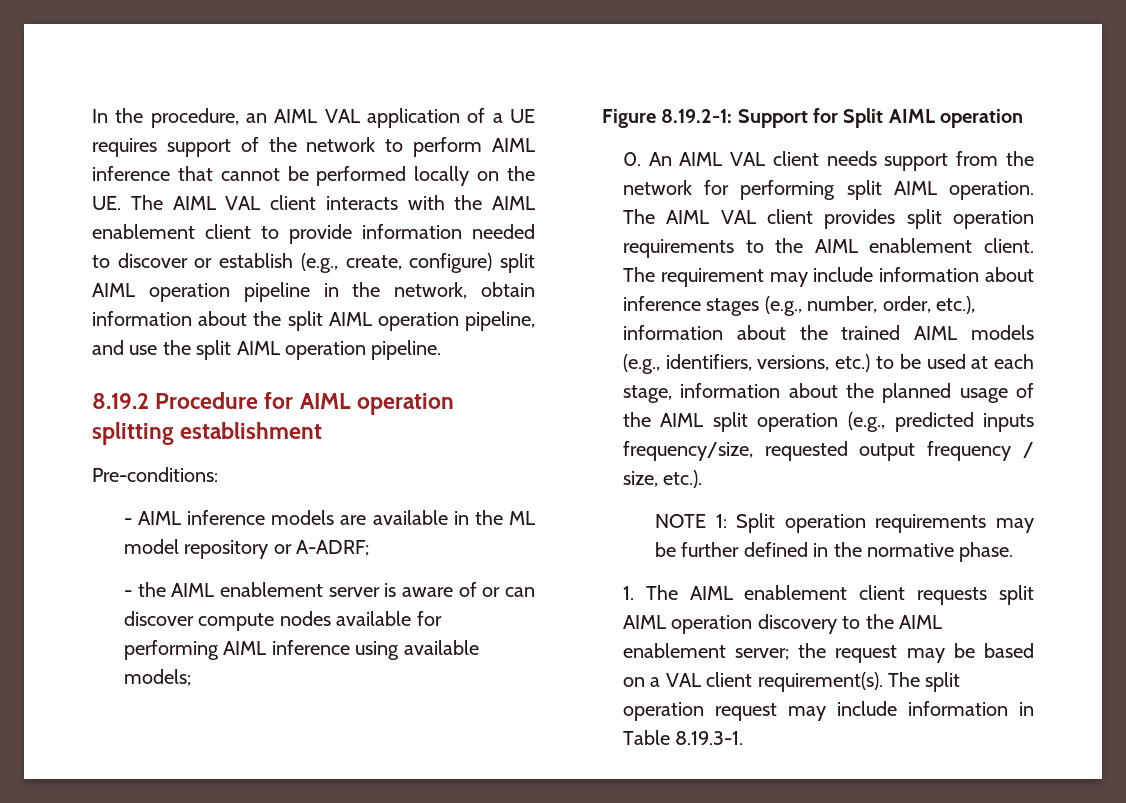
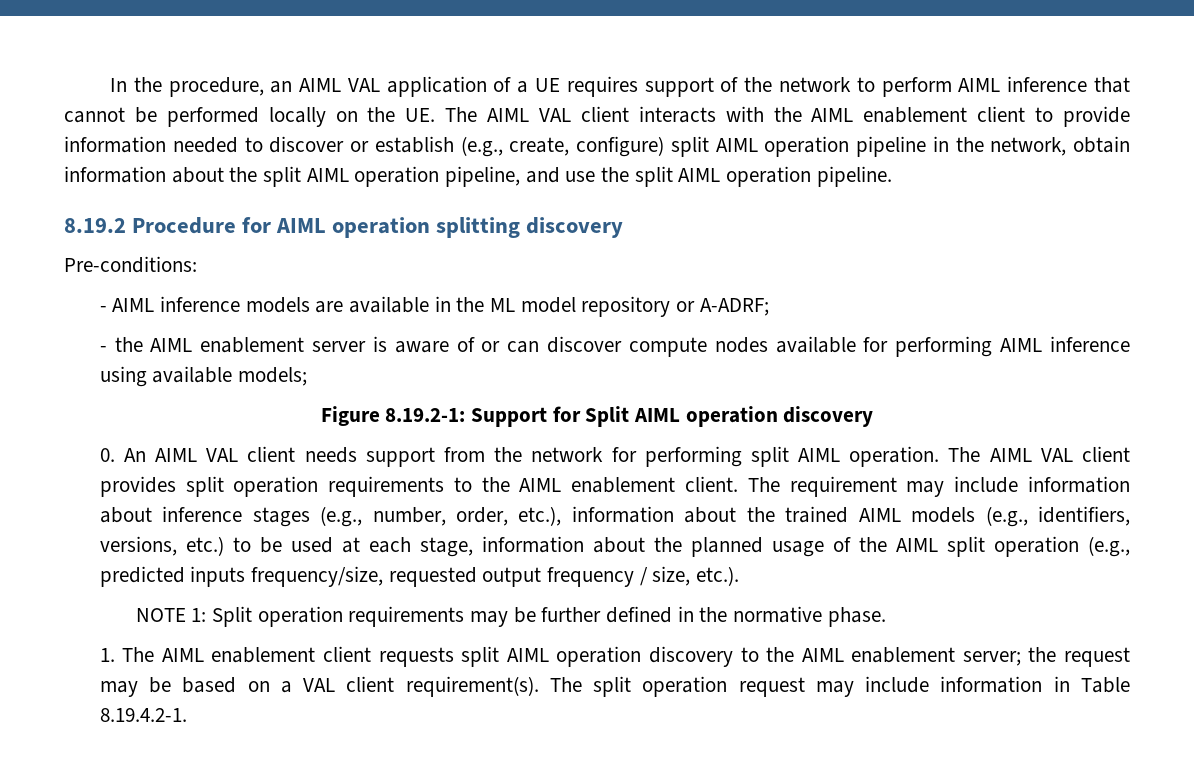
- 8.19.2 Procedure for AIML operation splitting establishment
+ 8.19.2 Procedure for AIML operation splitting discovery
- Figure 8.19.2-1: Support for Split AIML operation
+ Figure 8.19.2-1: Support for Split AIML operation discovery
- The split operation request may include information in Table 8.19.3-1.
+ The split operation request may include information in Table 8.19.4.2-1.

